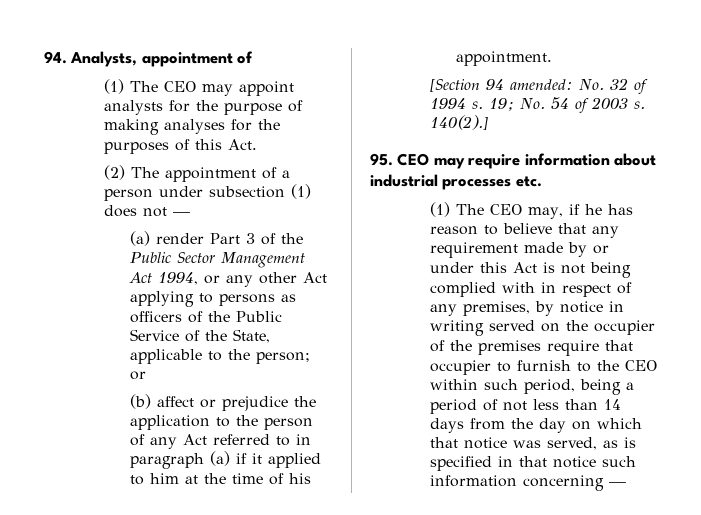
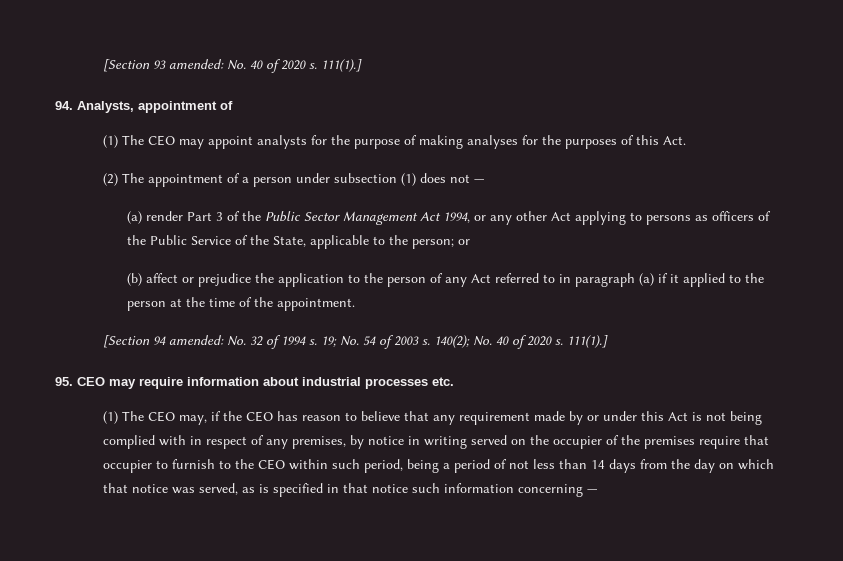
+ [Section 93 amended: No. 40 of 2020 s. 111(1).]
- (b) affect or prejudice the application to the person of any Act referred to in paragraph (a) if it applied to him at the time of his appointment.
+ (b) affect or prejudice the application to the person of any Act referred to in paragraph (a) if it applied to the person at the time of the appointment.
- 140(2).]
+ 140(2); No. 40 of 2020 s. 111(1).]
- (1) The CEO may, if he has reason to believe that any requirement made by or under this Act is not being complied with in respect of any premises, by notice in writing served on the occupier of the premises require that occupier to furnish to the CEO within such period, being a period of not less than 14 days from the day on which that notice was served, as is specified in that notice such information concerning —
+ (1) The CEO may, if the CEO has reason to believe that any requirement made by or under this Act is not being complied with in respect of any premises, by notice in writing served on the occupier of the premises require that occupier to furnish to the CEO within such period, being a period of not less than 14 days from the day on which that notice was served, as is specified in that notice such information concerning —

